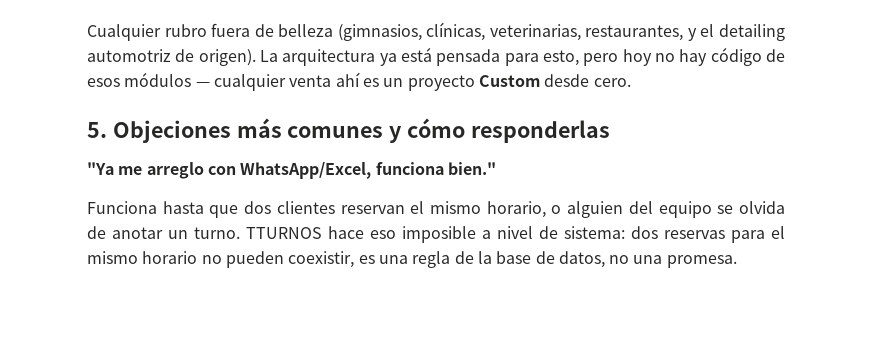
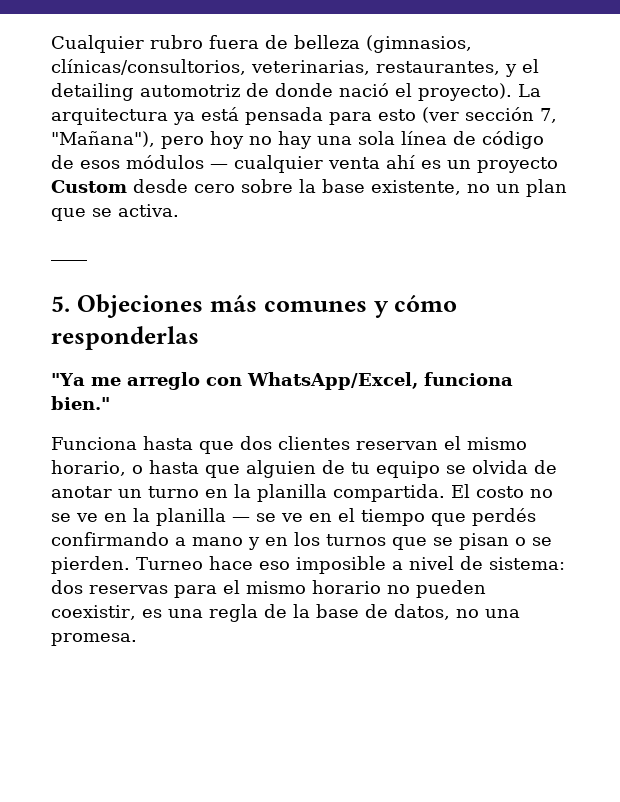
- Cualquier rubro fuera de belleza (gimnasios, clínicas, veterinarias, restaurantes, y el detailing automotriz de origen).
+ Cualquier rubro fuera de belleza (gimnasios, clínicas/consultorios, veterinarias, restaurantes, y el detailing automotriz de donde nació el proyecto).
- La arquitectura ya está pensada para esto, pero hoy no hay código de esos módulos — cualquier venta ahí es un proyecto Custom desde cero.
+ La arquitectura ya está pensada para esto (ver sección 7, "Mañana"), pero hoy no hay una sola línea de código de esos módulos — cualquier venta ahí es un proyecto Custom desde cero sobre la base existente, no un plan que se activa.
+ ____
- Funciona hasta que dos clientes reservan el mismo horario, o alguien del equipo se olvida de anotar un turno. TTURNOS hace eso imposible a nivel de sistema: dos reservas para el mismo horario no pueden coexistir, es una regla de la base de datos, no una promesa.
+ Funciona hasta que dos clientes reservan el mismo horario, o hasta que alguien de tu equipo se olvida de anotar un turno en la planilla compartida. El costo no se ve en la planilla — se ve en el tiempo que perdés confirmando a mano y en los turnos que se pisan o se pierden. Turneo hace eso imposible a nivel de sistema: dos reservas para el mismo horario no pueden coexistir, es una regla de la base de datos, no una promesa.

